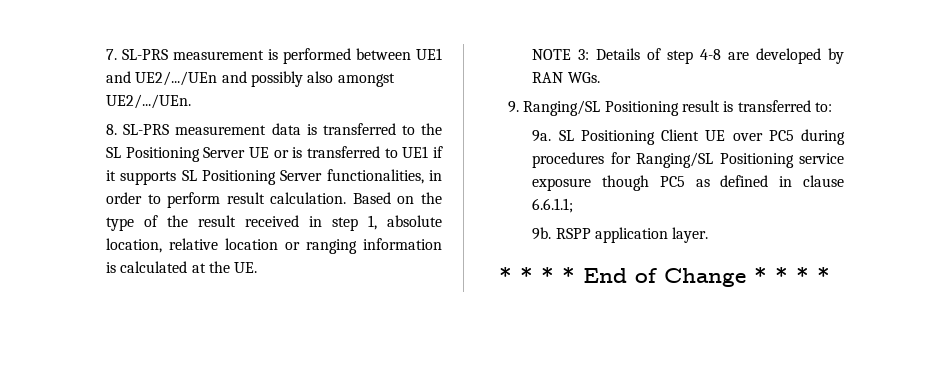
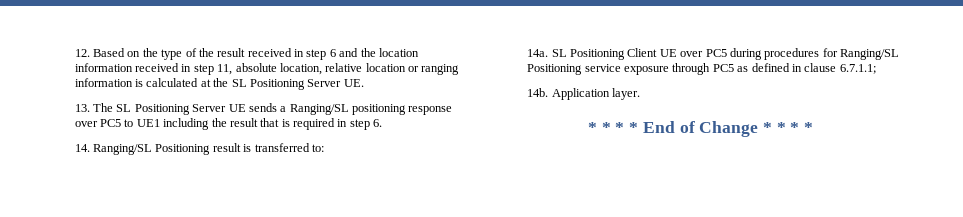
- 7. SL-PRS measurement is performed between UE1 and UE2/.../UEn and possibly also amongst UE2/.../UEn.
- 8. SL-PRS measurement data is transferred to the SL Positioning Server UE or is transferred to UE1 if it supports SL Positioning Server functionalities, in order to perform result calculation. Based on the type of the result received in step 1, absolute location, relative location or ranging information is calculated at the UE.
- NOTE 3: Details of step 4-8 are developed by RAN WGs.
- 9. Ranging/SL Positioning result is transferred to:
+ 12. Based on the type of the result received in step 6 and the location information received in step 11, absolute location, relative location or ranging information is calculated at the SL Positioning Server UE.
+ 13. The SL Positioning Server UE sends a Ranging/SL positioning response over PC5 to UE1 including the result that is required in step 6.
+ 14. Ranging/SL Positioning result is transferred to:
- 9a.
+ 14a.
- SL Positioning Client UE over PC5 during procedures for Ranging/SL Positioning service exposure though PC5 as defined in clause 6.6.1.1;
- 9b. RSPP application layer.
+ SL Positioning Client UE over PC5 during procedures for Ranging/SL Positioning service exposure through PC5 as defined in clause 6.7.1.1;
+ 14b. Application layer.

